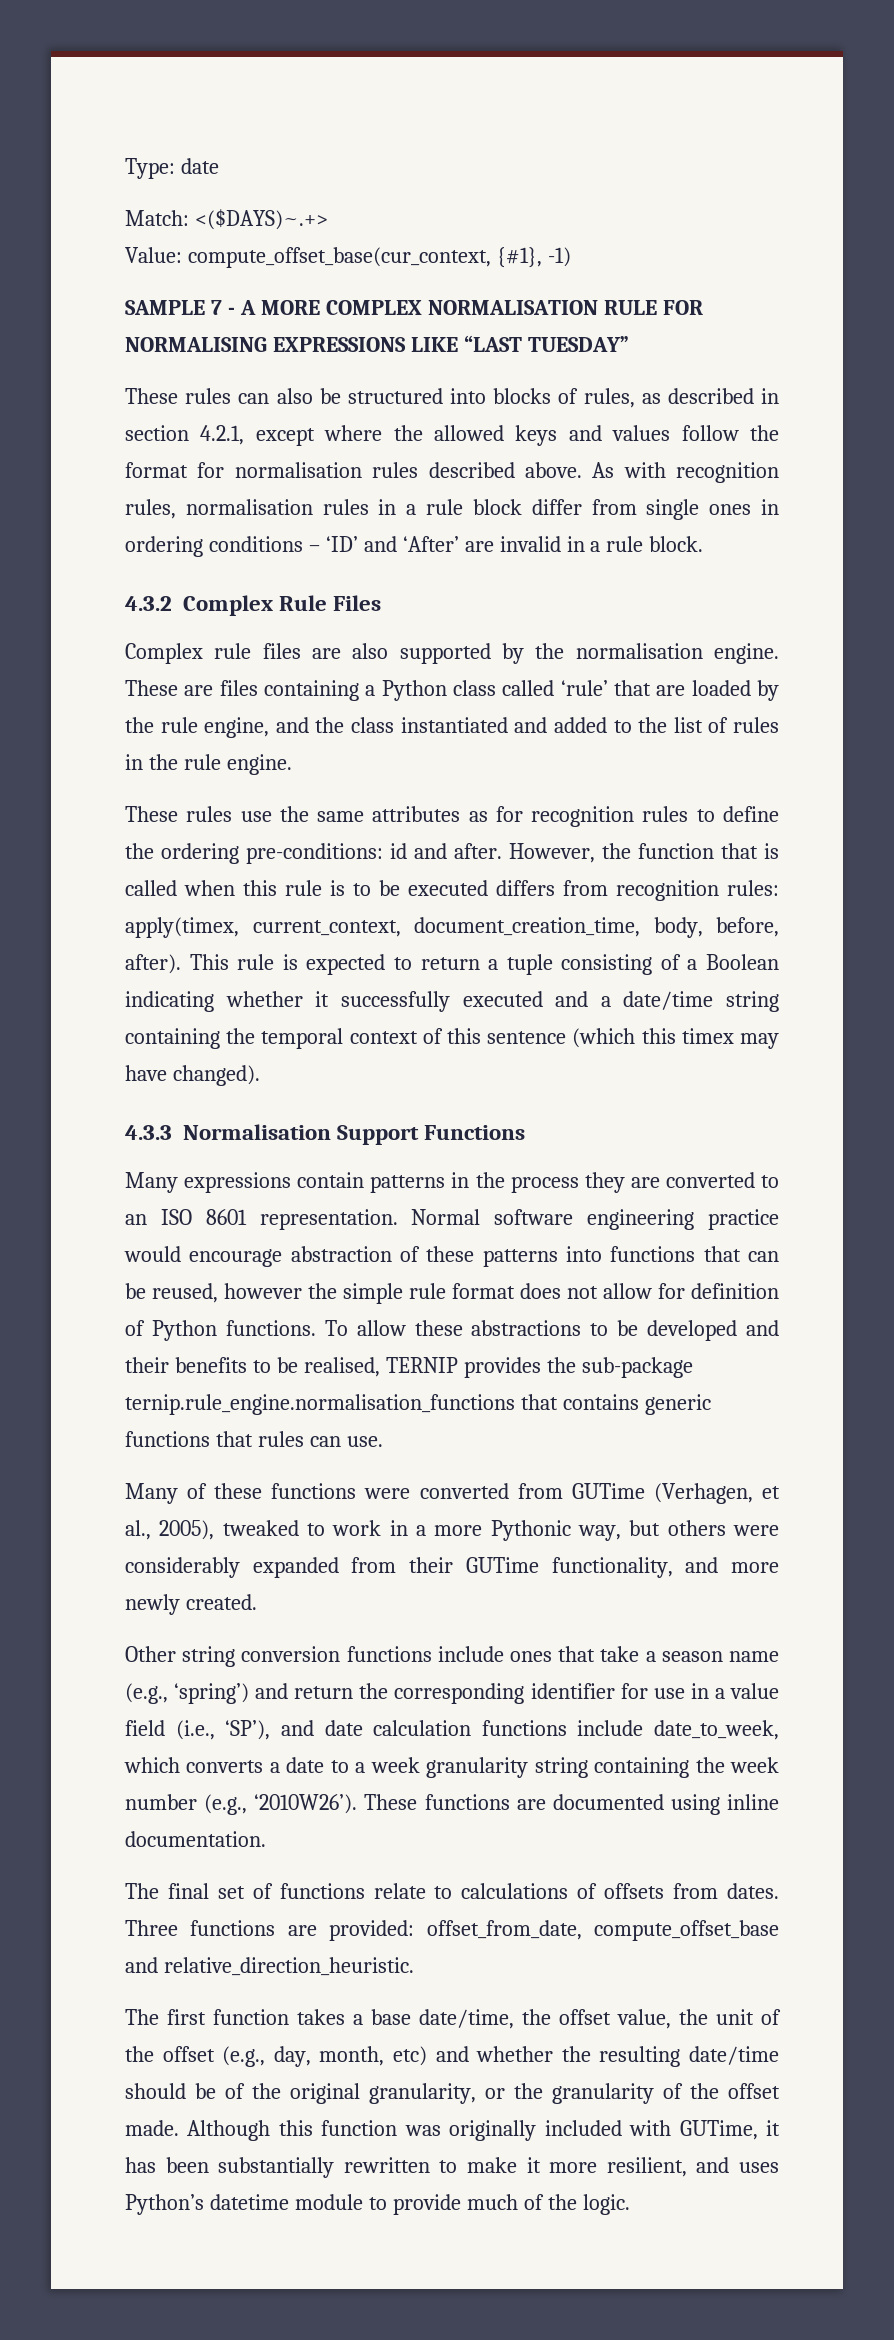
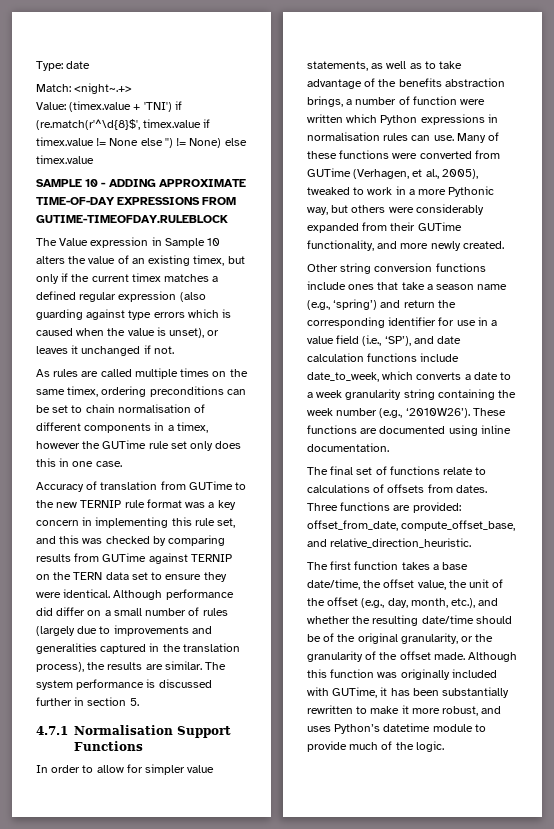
- Match: <($DAYS)~.+>
+ Match: <night~.+>
- Value: compute_offset_base(cur_context, {#1}, -1)
- SAMPLE 7 - A MORE COMPLEX NORMALISATION RULE FOR NORMALISING EXPRESSIONS LIKE “LAST TUESDAY”
- These rules can also be structured into blocks of rules, as described in section 4.2.1, except where the allowed keys and values follow the format for normalisation rules described above. As with recognition rules, normalisation rules in a rule block differ from single ones in ordering conditions – ‘ID’ and ‘After’ are invalid in a rule block.
- 4.3.2 Complex Rule Files
- Complex rule files are also supported by the normalisation engine. These are files containing a Python class called ‘rule’ that are loaded by the rule engine, and the class instantiated and added to the list of rules in the rule engine.
- These rules use the same attributes as for recognition rules to define the ordering pre-conditions: id and after. However, the function that is called when this rule is to be executed differs from recognition rules: apply(timex, current_context, document_creation_time, body, before, after). This rule is expected to return a tuple consisting of a Boolean indicating whether it successfully executed and a date/time string containing the temporal context of this sentence (which this timex may have changed).
- 4.3.3 Normalisation Support Functions
- Many expressions contain patterns in the process they are converted to an ISO 8601 representation. Normal software engineering practice would encourage abstraction of these patterns into functions that can be reused, however the simple rule format does not allow for definition of Python functions. To allow these abstractions to be developed and their benefits to be realised, TERNIP provides the sub-package ternip.rule_engine.normalisation_functions that contains generic functions that rules can use.
- Many of these functions were converted from GUTime (Verhagen, et al., 2005), tweaked to work in a more Pythonic way, but others were considerably expanded from their GUTime functionality, and more newly created.
+ Value: (timex.value + 'TNI') if (re.match(r'^\d{8}$', timex.value if timex.value != None else '') != None) else timex.value
+ SAMPLE 10 - ADDING APPROXIMATE TIME-OF-DAY EXPRESSIONS FROM GUTIME-TIMEOFDAY.RULEBLOCK
+ The Value expression in Sample 10 alters the value of an existing timex, but only if the current timex matches a defined regular expression (also guarding against type errors which is caused when the value is unset), or leaves it unchanged if not.
+ As rules are called multiple times on the same timex, ordering preconditions can be set to chain normalisation of different components in a timex, however the GUTime rule set only does this in one case.
+ Accuracy of translation from GUTime to the new TERNIP rule format was a key concern in implementing this rule set, and this was checked by comparing results from GUTime against TERNIP on the TERN data set to ensure they were identical. Although performance did differ on a small number of rules (largely due to improvements and generalities captured in the translation process), the results are similar. The system performance is discussed further in section 5.
+ 4.7.1 Normalisation Support Functions
+ In order to allow for simpler value statements, as well as to take advantage of the benefits abstraction brings, a number of function were written which Python expressions in normalisation rules can use. Many of these functions were converted from GUTime (Verhagen, et al., 2005), tweaked to work in a more Pythonic way, but others were considerably expanded from their GUTime functionality, and more newly created.
- Three functions are provided: offset_from_date, compute_offset_base and relative_direction_heuristic.
+ Three functions are provided: offset_from_date, compute_offset_base, and relative_direction_heuristic.
- The first function takes a base date/time, the offset value, the unit of the offset (e.g., day, month, etc) and whether the resulting date/time should be of the original granularity, or the granularity of the offset made.
+ The first function takes a base date/time, the offset value, the unit of the offset (e.g., day, month, etc.), and whether the resulting date/time should be of the original granularity, or the granularity of the offset made.
- Although this function was originally included with GUTime, it has been substantially rewritten to make it more resilient, and uses Python’s datetime module to provide much of the logic.
+ Although this function was originally included with GUTime, it has been substantially rewritten to make it more robust, and uses Python’s datetime module to provide much of the logic.

